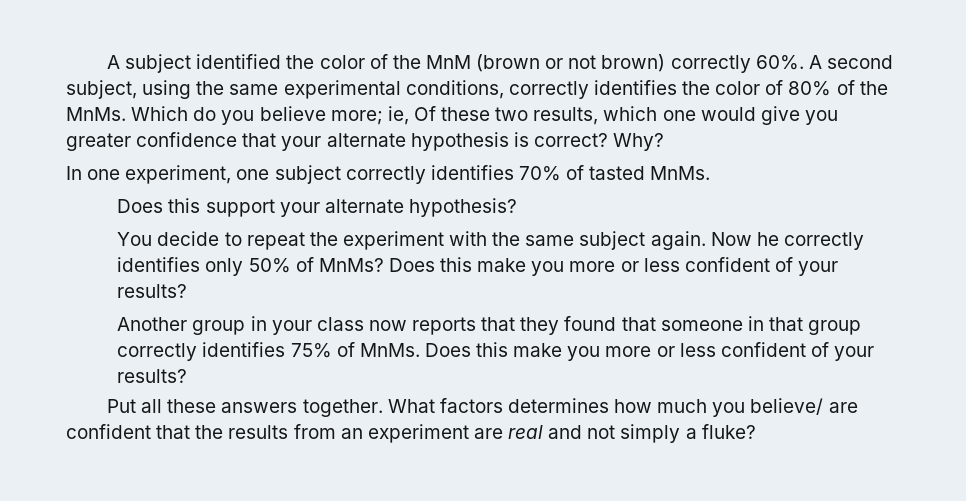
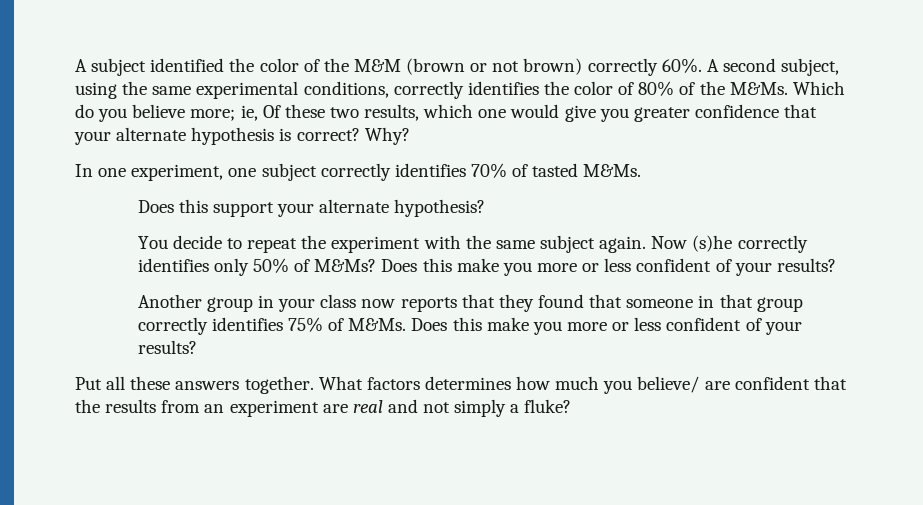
- A subject identified the color of the MnM (brown or not brown) correctly 60%.
+ A subject identified the color of the M&M (brown or not brown) correctly 60%.
- A second subject, using the same experimental conditions, correctly identifies the color of 80% of the MnMs.
+ A second subject, using the same experimental conditions, correctly identifies the color of 80% of the M&Ms.
- In one experiment, one subject correctly identifies 70% of tasted MnMs.
+ In one experiment, one subject correctly identifies 70% of tasted M&Ms.
- Now he correctly identifies only 50% of MnMs?
+ Now (s)he correctly identifies only 50% of M&Ms?
- Another group in your class now reports that they found that someone in that group correctly identifies 75% of MnMs.
+ Another group in your class now reports that they found that someone in that group correctly identifies 75% of M&Ms.

